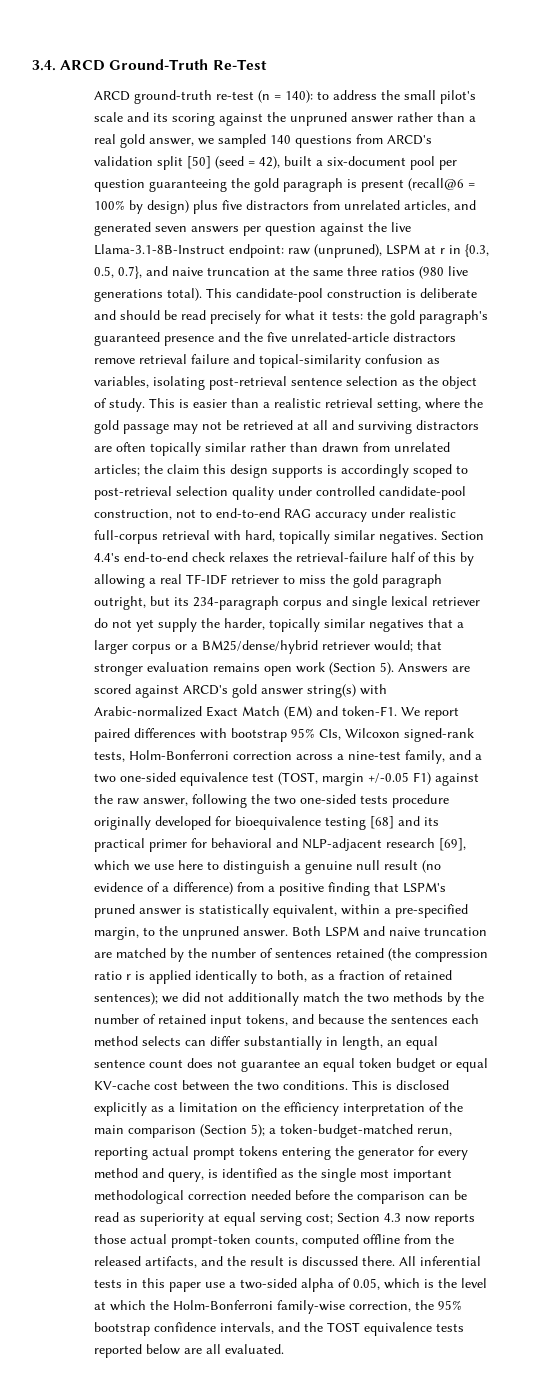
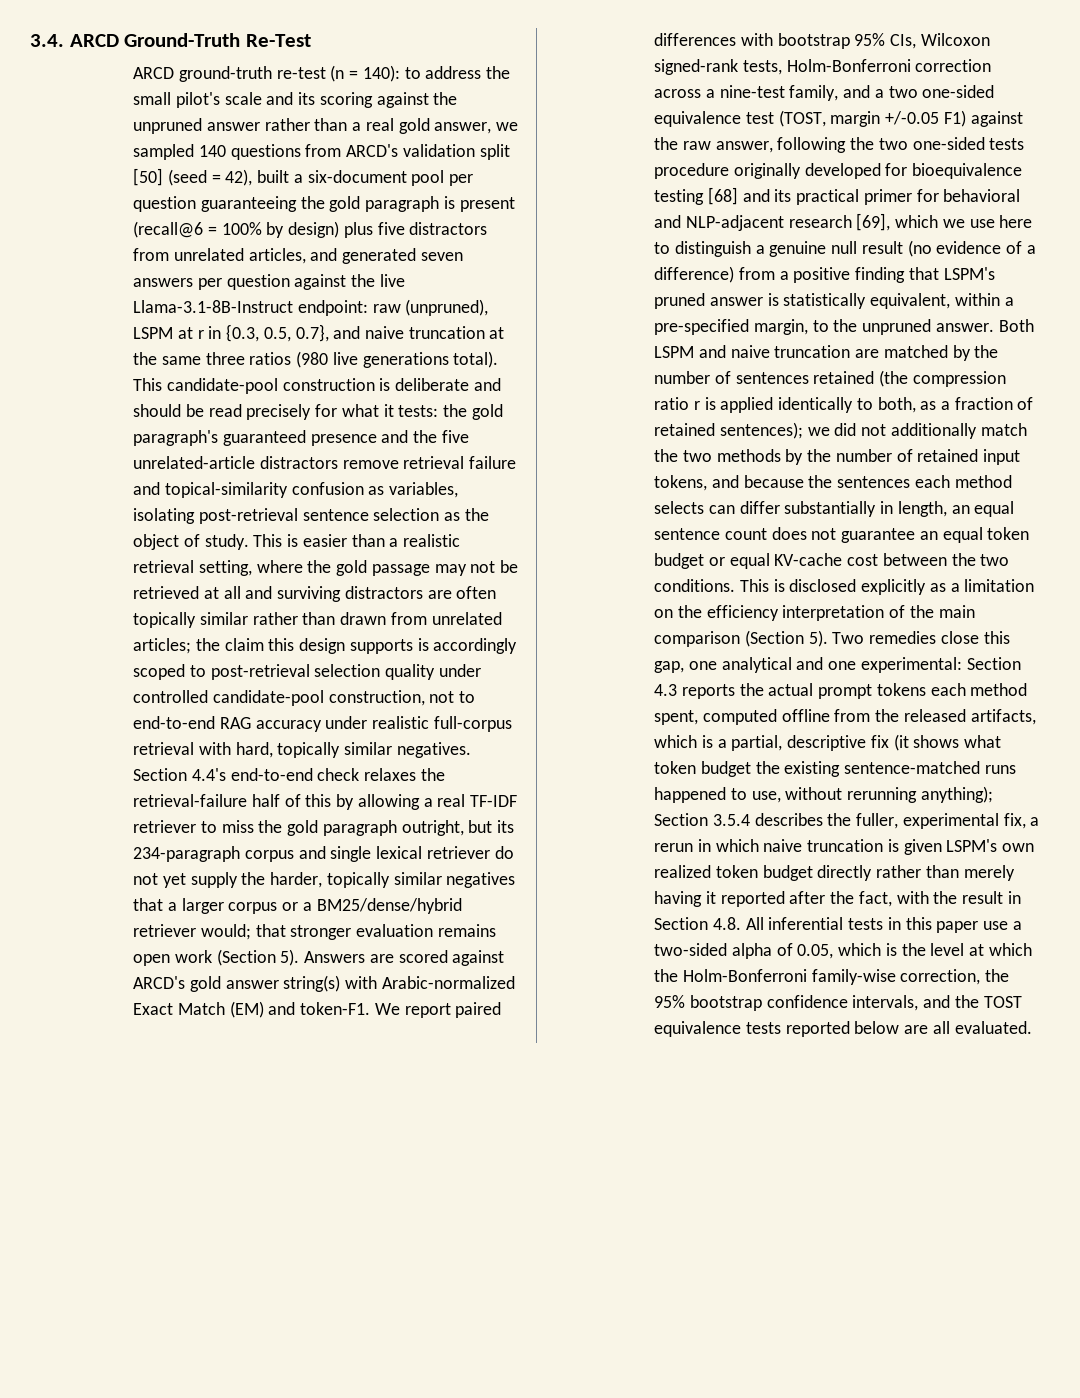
- This is disclosed explicitly as a limitation on the efficiency interpretation of the main comparison (Section 5); a token-budget-matched rerun, reporting actual prompt tokens entering the generator for every method and query, is identified as the single most important methodological correction needed before the comparison can be read as superiority at equal serving cost; Section 4.3 now reports those actual prompt-token counts, computed offline from the released artifacts, and the result is discussed there. All inferential tests in this paper use a two-sided alpha of 0.05, which is the level at which the Holm-Bonferroni family-wise correction, the 95% bootstrap confidence intervals, and the TOST equivalence tests reported below are all evaluated.
+ This is disclosed explicitly as a limitation on the efficiency interpretation of the main comparison (Section 5). Two remedies close this gap, one analytical and one experimental: Section 4.3 reports the actual prompt tokens each method spent, computed offline from the released artifacts, which is a partial, descriptive fix (it shows what token budget the existing sentence-matched runs happened to use, without rerunning anything); Section 3.5.4 describes the fuller, experimental fix, a rerun in which naive truncation is given LSPM's own realized token budget directly rather than merely having it reported after the fact, with the result in Section 4.8. All inferential tests in this paper use a two-sided alpha of 0.05, which is the level at which the Holm-Bonferroni family-wise correction, the 95% bootstrap confidence intervals, and the TOST equivalence tests reported below are all evaluated.

